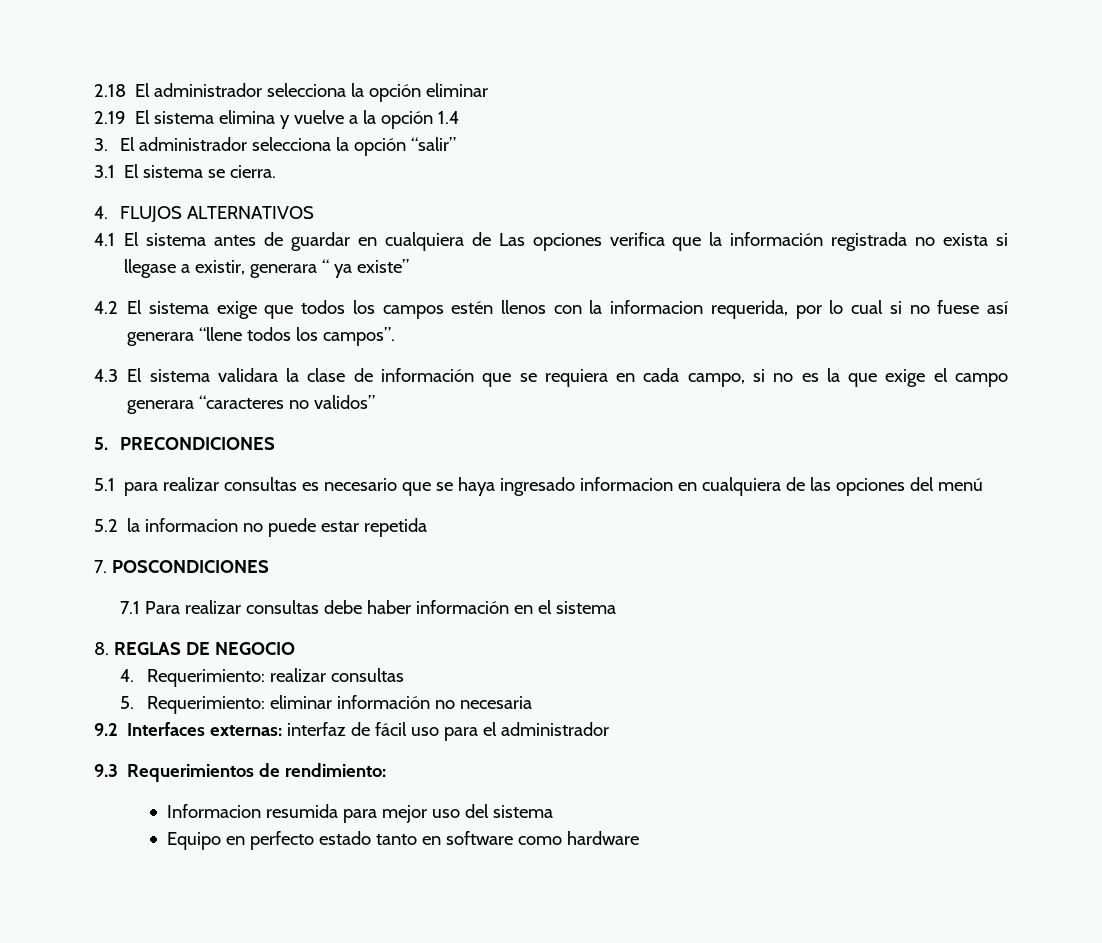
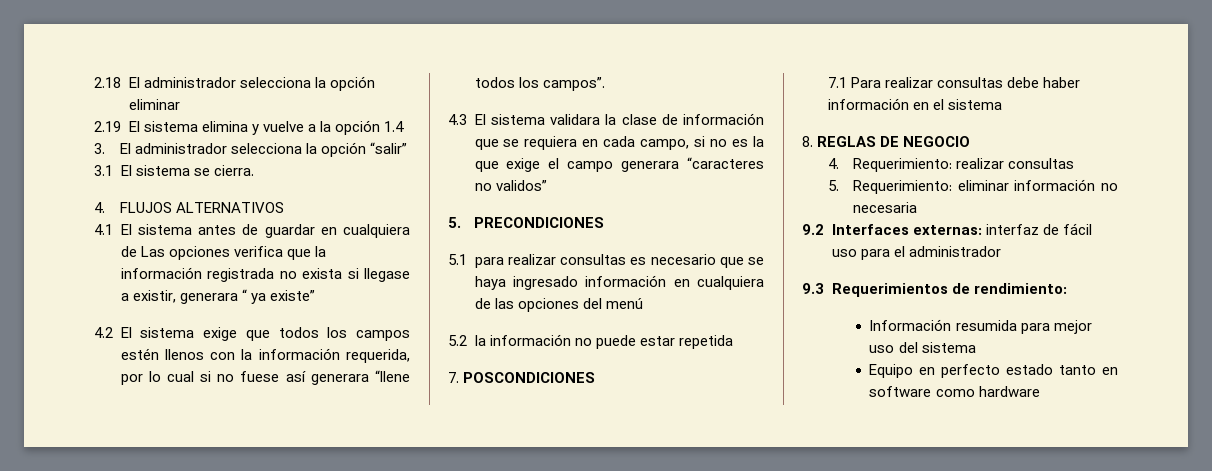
- 4.2 El sistema exige que todos los campos estén llenos con la informacion requerida, por lo cual si no fuese así generara “llene todos los campos”.
+ 4.2 El sistema exige que todos los campos estén llenos con la información requerida, por lo cual si no fuese así generara “llene todos los campos”.
- 5.1 para realizar consultas es necesario que se haya ingresado informacion en cualquiera de las opciones del menú
+ 5.1 para realizar consultas es necesario que se haya ingresado información en cualquiera de las opciones del menú
- 5.2 la informacion no puede estar repetida
+ 5.2 la información no puede estar repetida
- Informacion resumida para mejor uso del sistema
+ Información resumida para mejor uso del sistema

